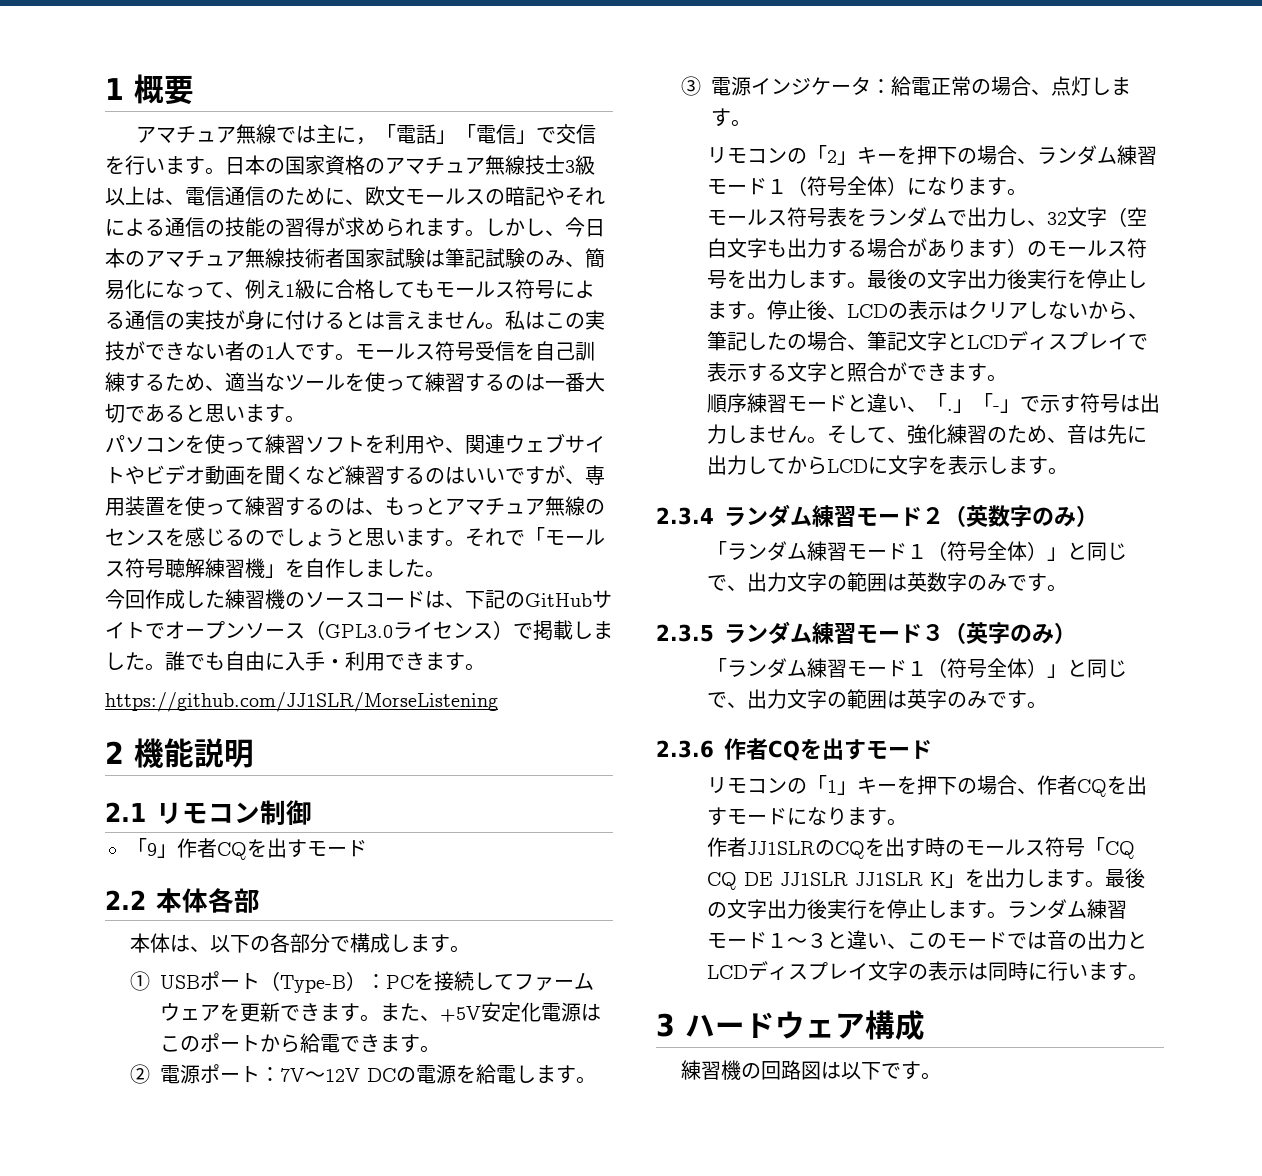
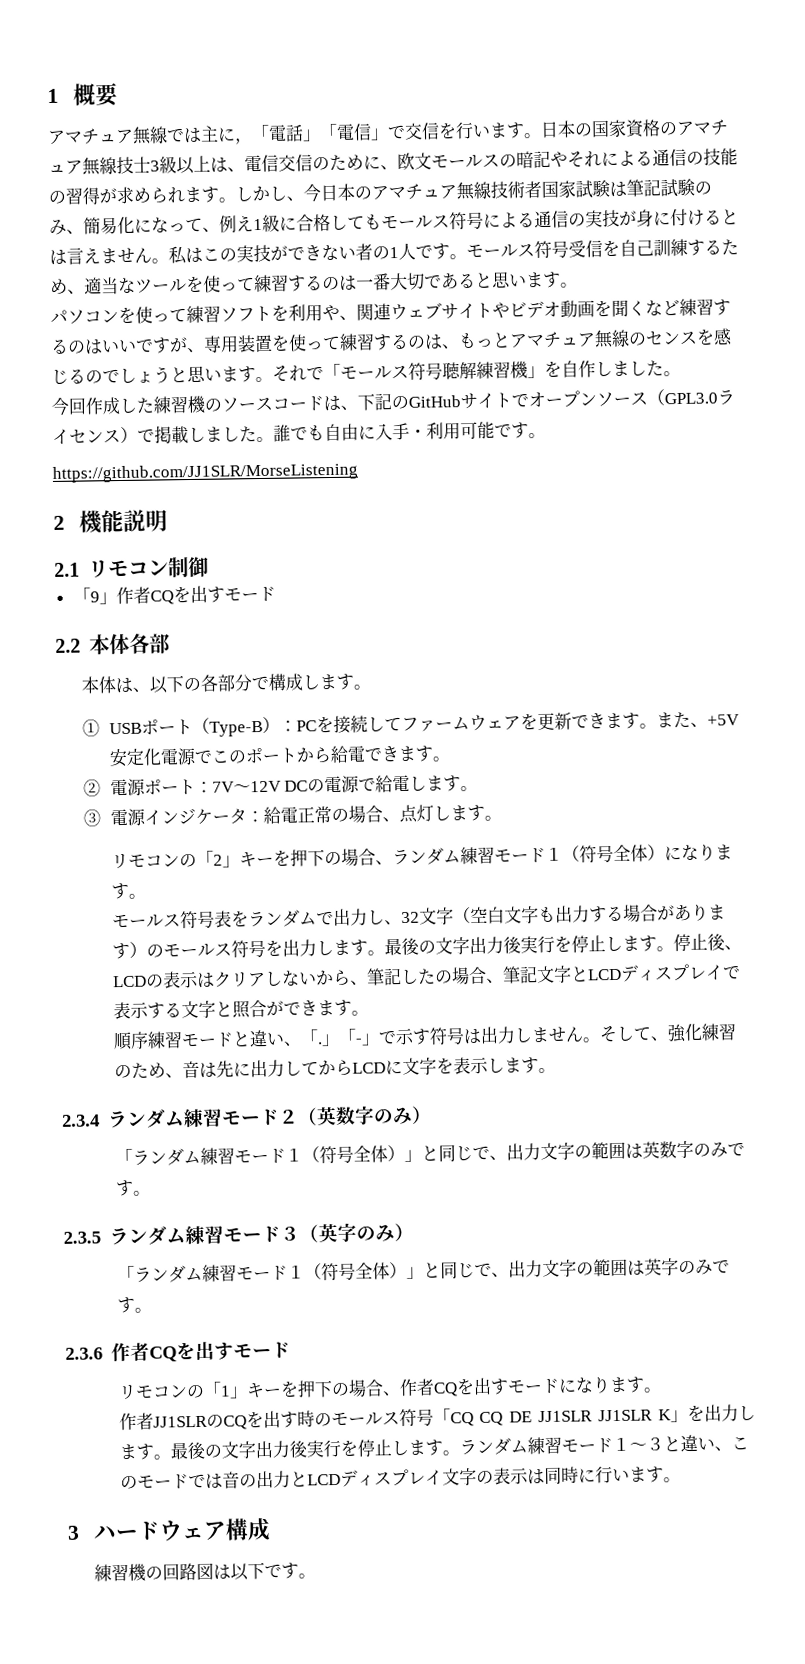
- 日本の国家資格のアマチュア無線技士3級以上は、電信通信のために、欧文モールスの暗記やそれによる通信の技能の習得が求められます。
+ 日本の国家資格のアマチュア無線技士3級以上は、電信交信のために、欧文モールスの暗記やそれによる通信の技能の習得が求められます。
- 誰でも自由に入手・利用できます。
+ 誰でも自由に入手・利用可能です。
- また、+5V安定化電源はこのポートから給電できます。
+ また、+5V安定化電源でこのポートから給電できます。
- ②電源ポート：7V～12V DCの電源を給電します。
+ ②電源ポート：7V～12V DCの電源で給電します。

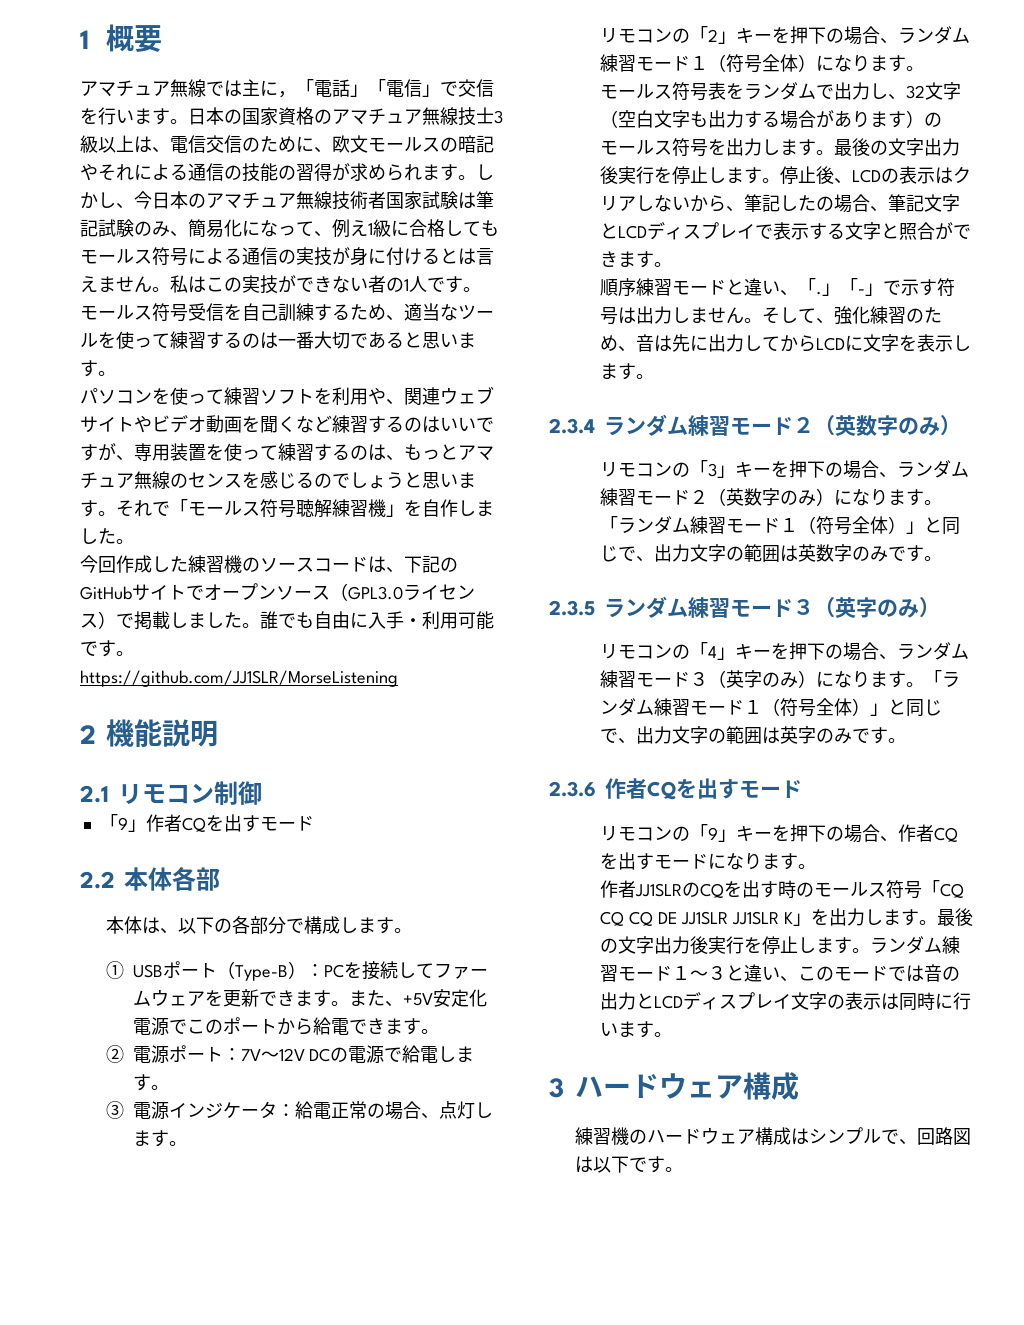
+ リモコンの「3」キーを押下の場合、ランダム練習モード２（英数字のみ）になります。
+ リモコンの「4」キーを押下の場合、ランダム練習モード３（英字のみ）になります。
- リモコンの「1」キーを押下の場合、作者CQを出すモードになります。
+ リモコンの「9」キーを押下の場合、作者CQを出すモードになります。
- 作者JJ1SLRのCQを出す時のモールス符号「CQ CQ DE JJ1SLR JJ1SLR K」を出力します。
+ 作者JJ1SLRのCQを出す時のモールス符号「CQ CQ CQ DE JJ1SLR JJ1SLR K」を出力します。
- 練習機の回路図は以下です。
+ 練習機のハードウェア構成はシンプルで、回路図は以下です。

